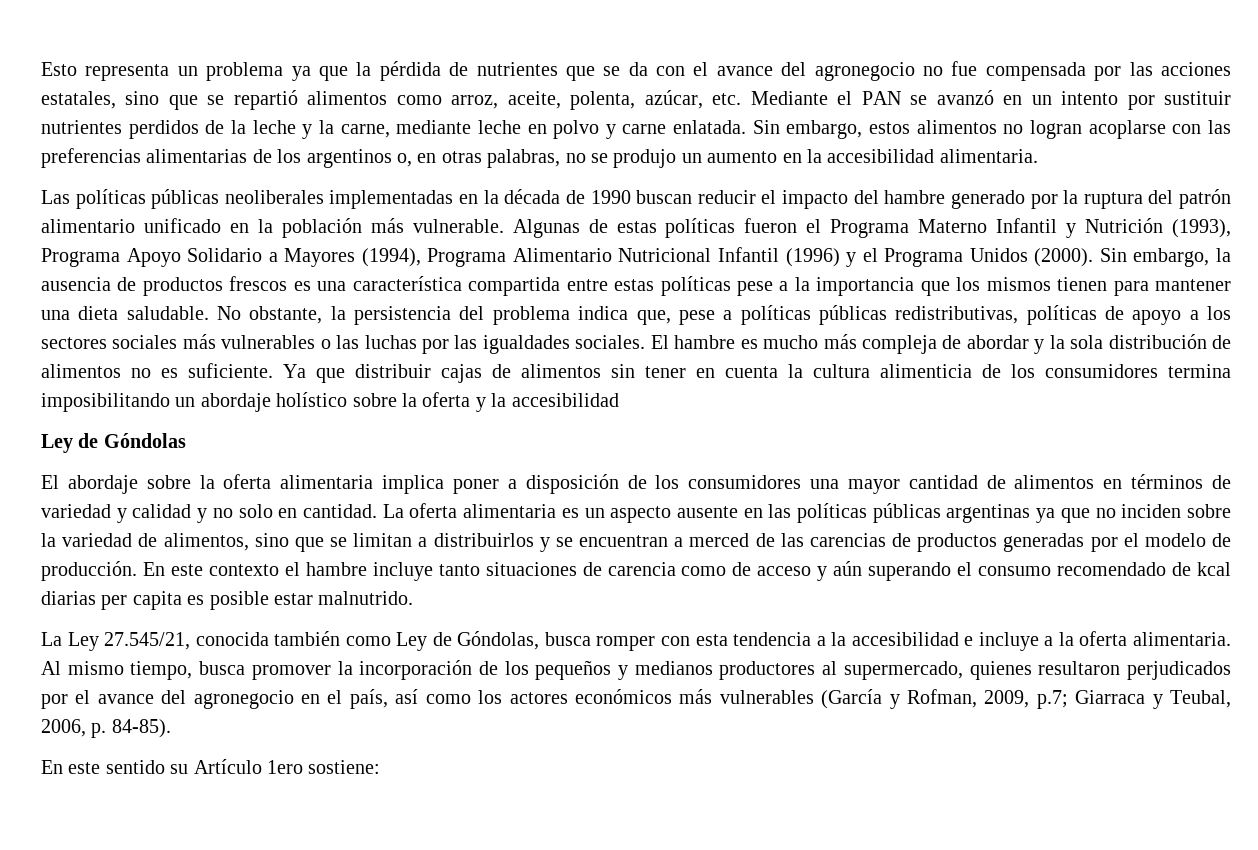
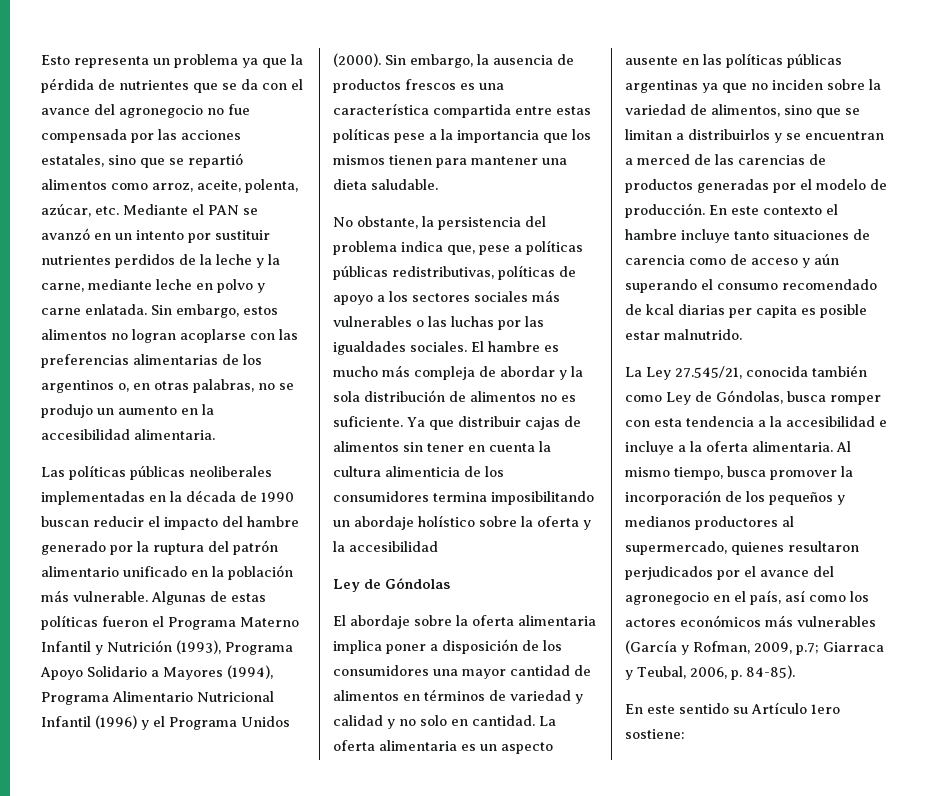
- Sin embargo, la ausencia de productos frescos es una característica compartida entre estas políticas pese a la importancia que los mismos tienen para mantener una dieta saludable. No obstante, la persistencia del problema indica que, pese a políticas públicas redistributivas, políticas de apoyo a los sectores sociales más vulnerables o las luchas por las igualdades sociales.
+ Sin embargo, la ausencia de productos frescos es una característica compartida entre estas políticas pese a la importancia que los mismos tienen para mantener una dieta saludable.
+ No obstante, la persistencia del problema indica que, pese a políticas públicas redistributivas, políticas de apoyo a los sectores sociales más vulnerables o las luchas por las igualdades sociales.

